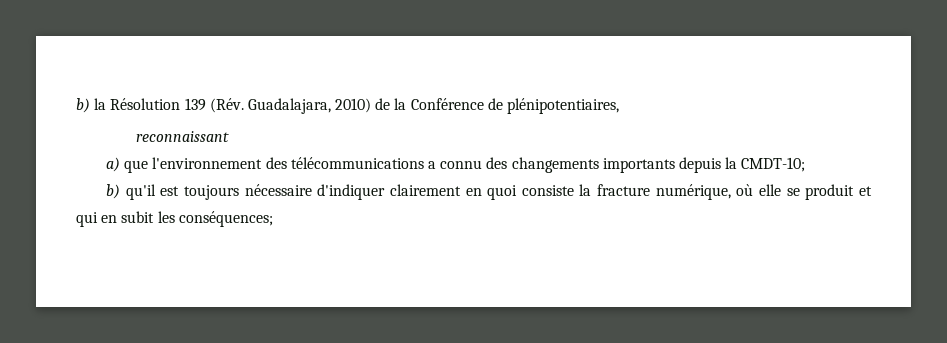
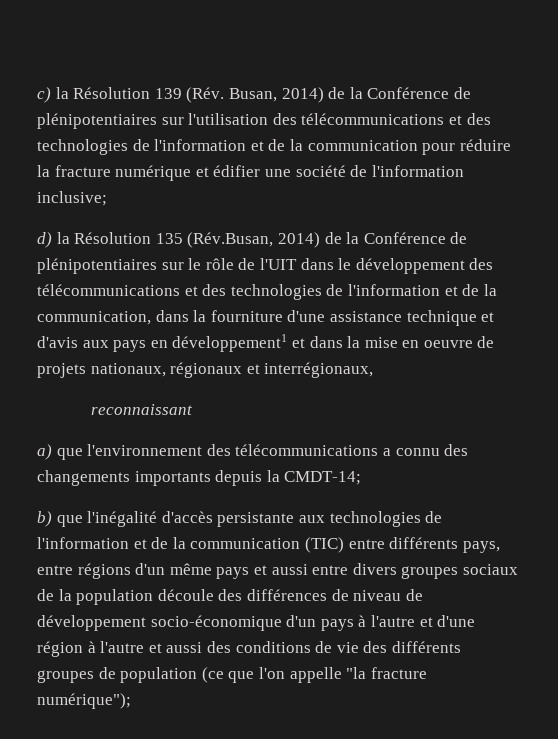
- b) la Résolution 139 (Rév. Guadalajara, 2010) de la Conférence de plénipotentiaires,
+ c) la Résolution 139 (Rév. Busan, 2014) de la Conférence de plénipotentiaires sur l'utilisation des télécommunications et des technologies de l'information et de la communication pour réduire la fracture numérique et édifier une société de l'information inclusive;
+ d) la Résolution 135 (Rév.Busan, 2014) de la Conférence de plénipotentiaires sur le rôle de l'UIT dans le développement des télécommunications et des technologies de l'information et de la communication, dans la fourniture d'une assistance technique et d'avis aux pays en développement1 et dans la mise en oeuvre de projets nationaux, régionaux et interrégionaux,
- a) que l'environnement des télécommunications a connu des changements importants depuis la CMDT-10;
- b) qu'il est toujours nécessaire d'indiquer clairement en quoi consiste la fracture numérique, où elle se produit et qui en subit les conséquences;
+ a) que l'environnement des télécommunications a connu des changements importants depuis la CMDT-14;
+ b) que l'inégalité d'accès persistante aux technologies de l'information et de la communication (TIC) entre différents pays, entre régions d'un même pays et aussi entre divers groupes sociaux de la population découle des différences de niveau de développement socio-économique d'un pays à l'autre et d'une région à l'autre et aussi des conditions de vie des différents groupes de population (ce que l'on appelle "la fracture numérique");

